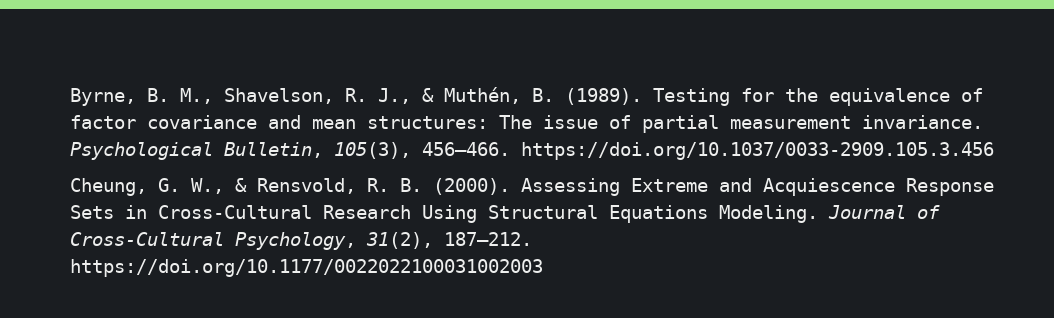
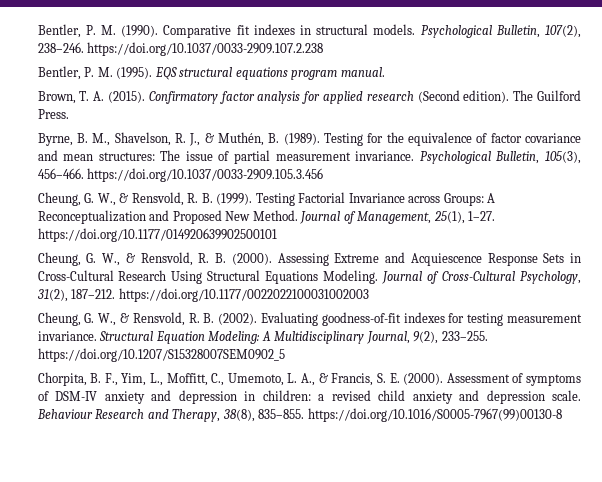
+ Bentler, P. M. (1990). Comparative fit indexes in structural models. Psychological Bulletin, 107(2), 238–246. https://doi.org/10.1037/0033-2909.107.2.238
+ Bentler, P. M. (1995). EQS structural equations program manual.
+ Brown, T. A. (2015). Confirmatory factor analysis for applied research (Second edition). The Guilford Press.
+ Cheung, G. W., & Rensvold, R. B. (1999). Testing Factorial Invariance across Groups: A Reconceptualization and Proposed New Method. Journal of Management, 25(1), 1–27. https://doi.org/10.1177/014920639902500101
+ Cheung, G. W., & Rensvold, R. B. (2002). Evaluating goodness-of-fit indexes for testing measurement invariance. Structural Equation Modeling: A Multidisciplinary Journal, 9(2), 233–255. https://doi.org/10.1207/S15328007SEM0902_5
+ Chorpita, B. F., Yim, L., Moffitt, C., Umemoto, L. A., & Francis, S. E. (2000). Assessment of symptoms of DSM-IV anxiety and depression in children: a revised child anxiety and depression scale. Behaviour Research and Therapy, 38(8), 835–855. https://doi.org/10.1016/S0005-7967(99)00130-8

